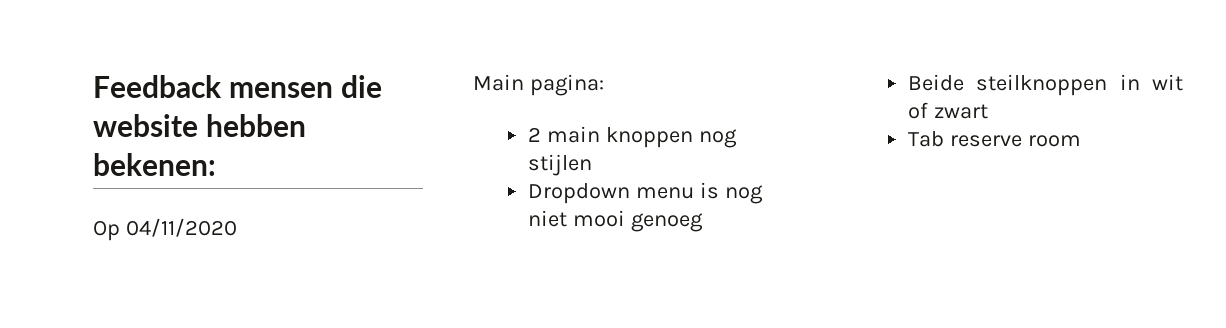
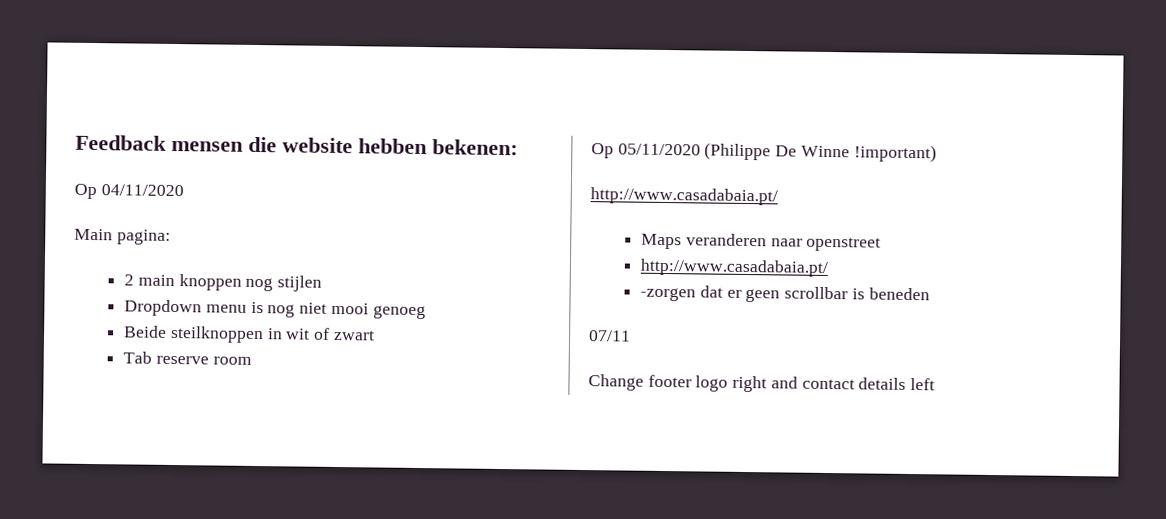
+ Op 05/11/2020 (Philippe De Winne !important)
+ http://www.casadabaia.pt/
+ Maps veranderen naar openstreet
+ http://www.casadabaia.pt/
+ -zorgen dat er geen scrollbar is beneden
+ 07/11
+ Change footer logo right and contact details left

